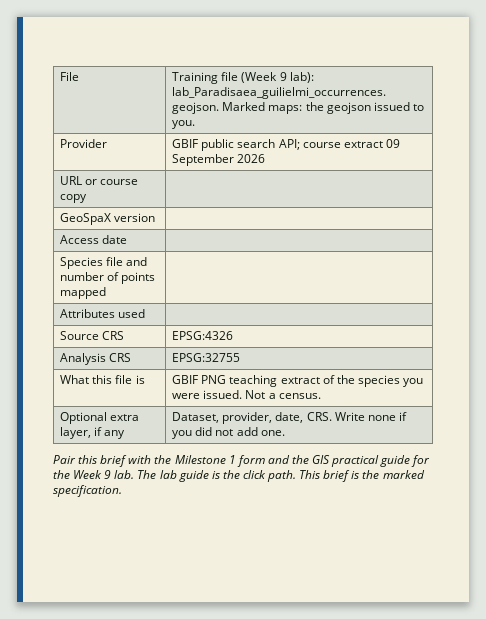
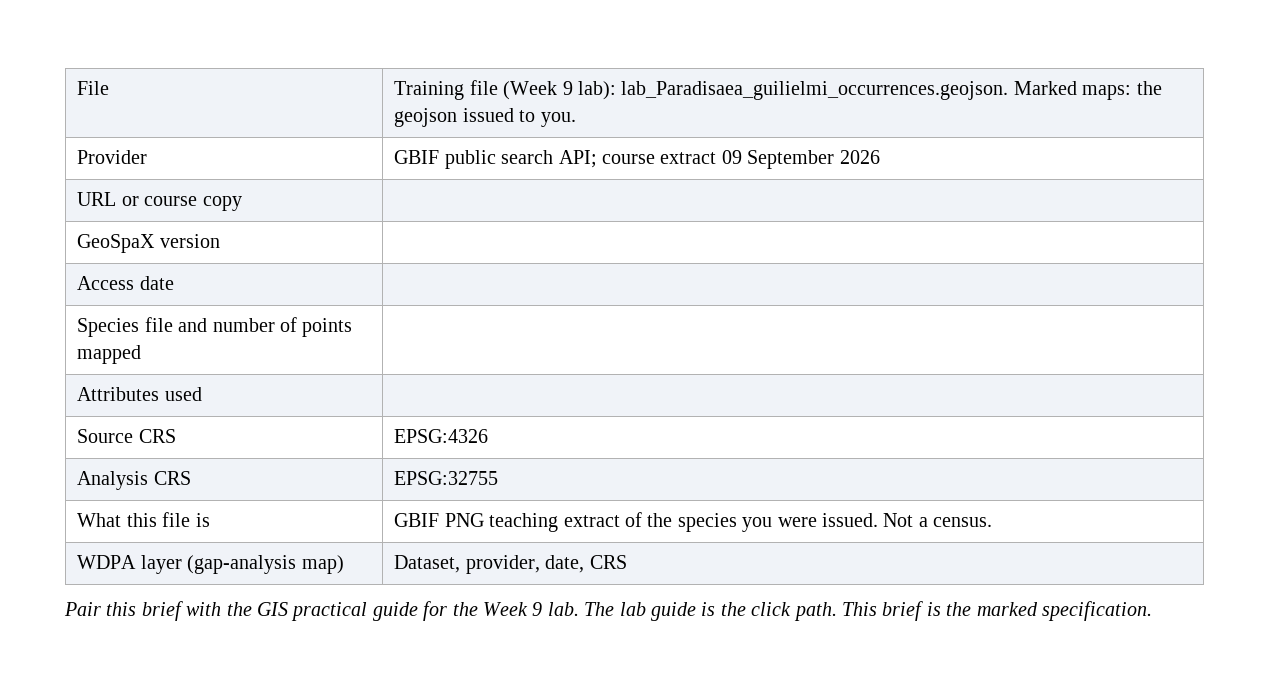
- Optional extra layer, if any | Dataset, provider, date, CRS. Write none if you did not add one.
+ WDPA layer (gap-analysis map) | Dataset, provider, date, CRS
- Pair this brief with the Milestone 1 form and the GIS practical guide for the Week 9 lab.
+ Pair this brief with the GIS practical guide for the Week 9 lab.

